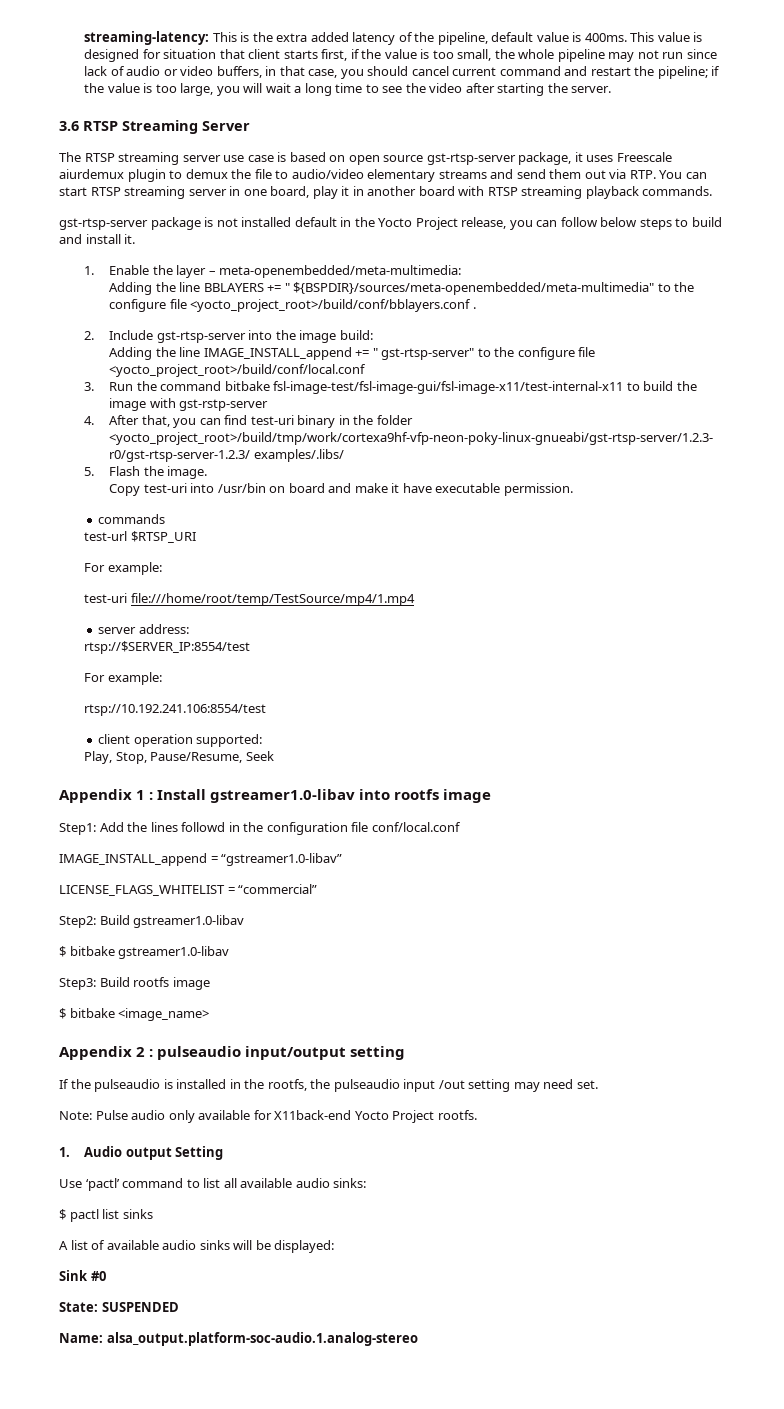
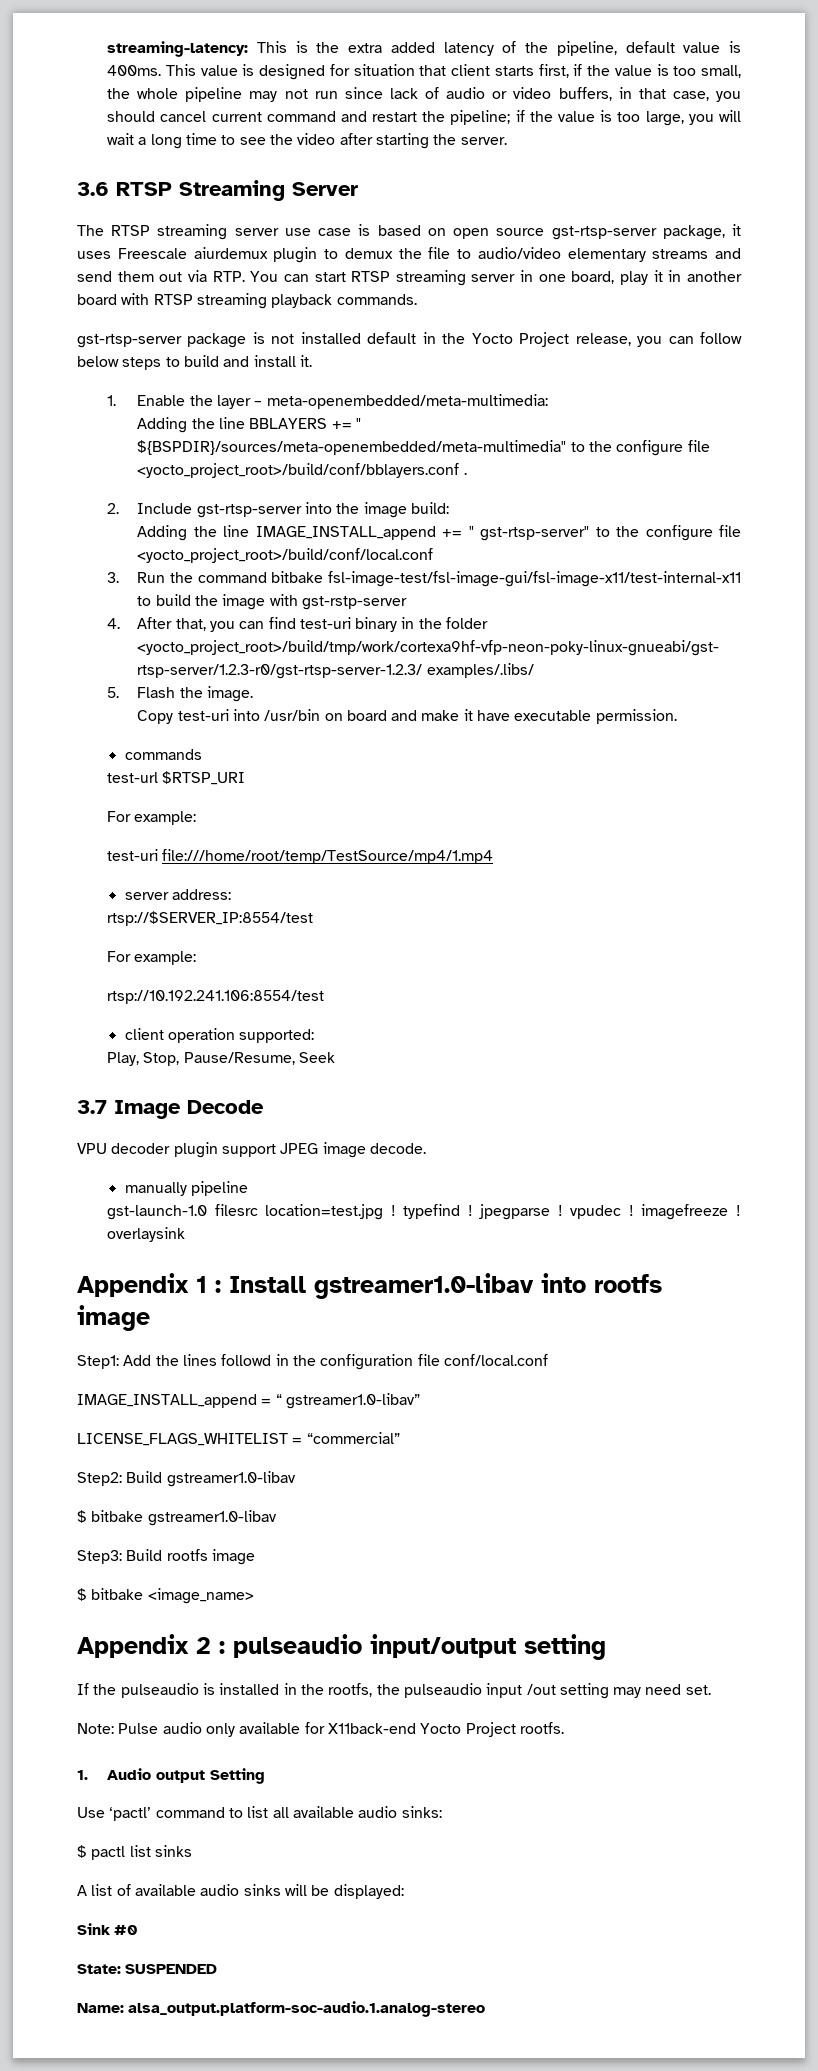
+ 3.7 Image Decode
+ VPU decoder plugin support JPEG image decode.
+ manually pipeline
+ gst-launch-1.0 filesrc location=test.jpg ! typefind ! jpegparse ! vpudec ! imagefreeze ! overlaysink
- IMAGE_INSTALL_append = “gstreamer1.0-libav”
+ IMAGE_INSTALL_append = “ gstreamer1.0-libav”

